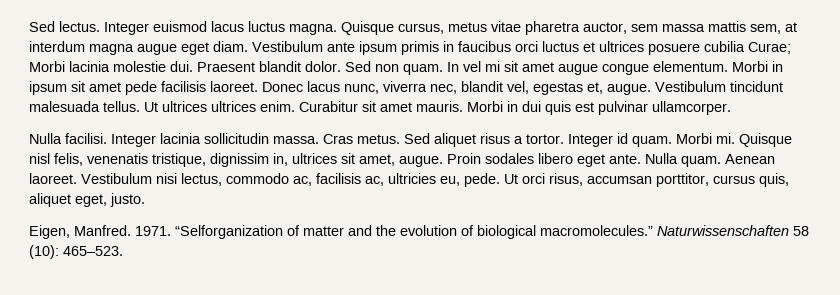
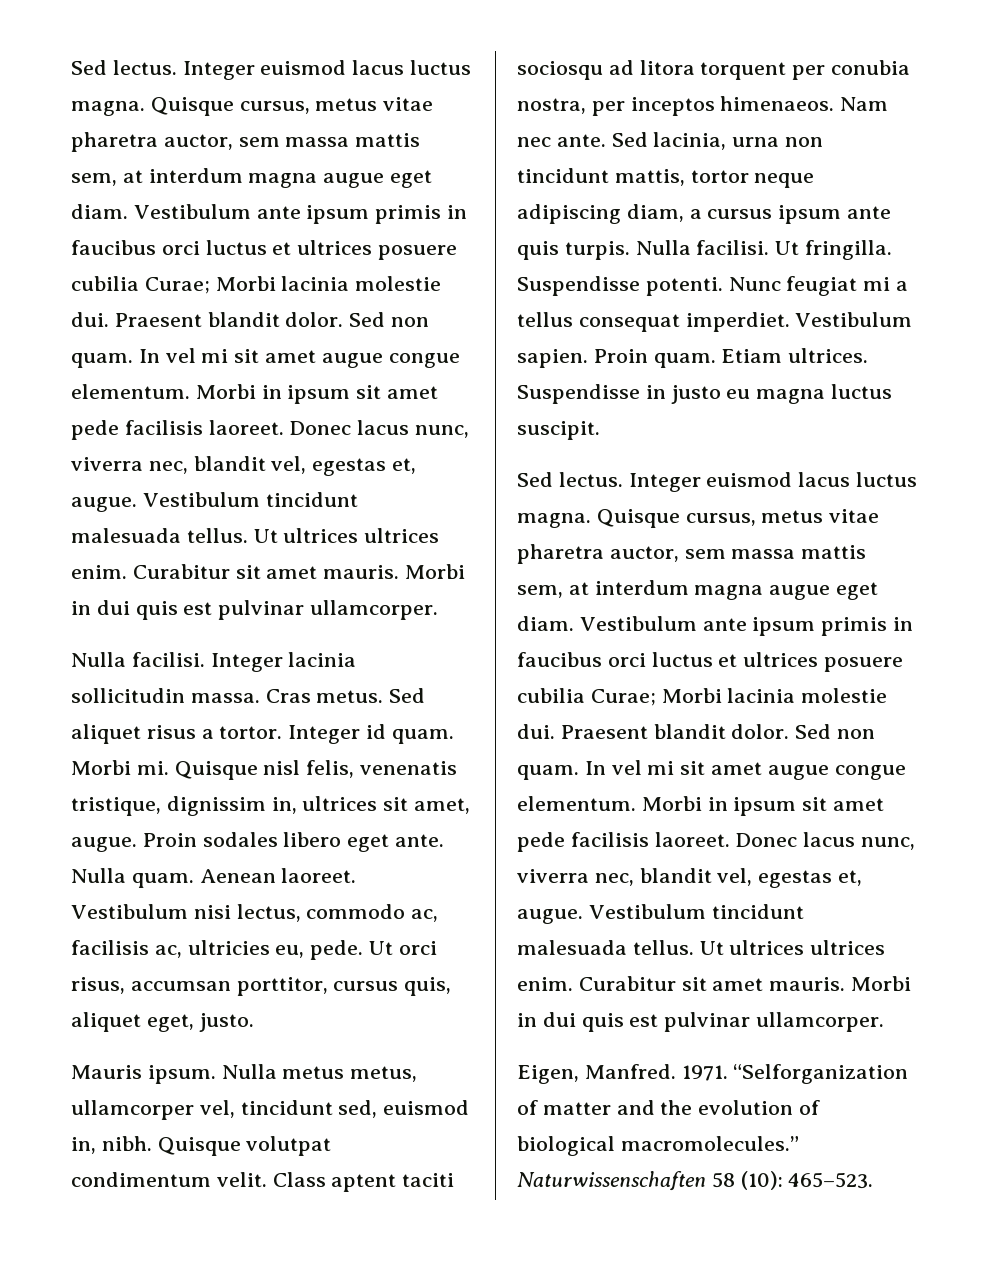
+ Mauris ipsum. Nulla metus metus, ullamcorper vel, tincidunt sed, euismod in, nibh. Quisque volutpat condimentum velit. Class aptent taciti sociosqu ad litora torquent per conubia nostra, per inceptos himenaeos. Nam nec ante. Sed lacinia, urna non tincidunt mattis, tortor neque adipiscing diam, a cursus ipsum ante quis turpis. Nulla facilisi. Ut fringilla. Suspendisse potenti. Nunc feugiat mi a tellus consequat imperdiet. Vestibulum sapien. Proin quam. Etiam ultrices. Suspendisse in justo eu magna luctus suscipit.
+ Sed lectus. Integer euismod lacus luctus magna. Quisque cursus, metus vitae pharetra auctor, sem massa mattis sem, at interdum magna augue eget diam. Vestibulum ante ipsum primis in faucibus orci luctus et ultrices posuere cubilia Curae; Morbi lacinia molestie dui. Praesent blandit dolor. Sed non quam. In vel mi sit amet augue congue elementum. Morbi in ipsum sit amet pede facilisis laoreet. Donec lacus nunc, viverra nec, blandit vel, egestas et, augue. Vestibulum tincidunt malesuada tellus. Ut ultrices ultrices enim. Curabitur sit amet mauris. Morbi in dui quis est pulvinar ullamcorper.

